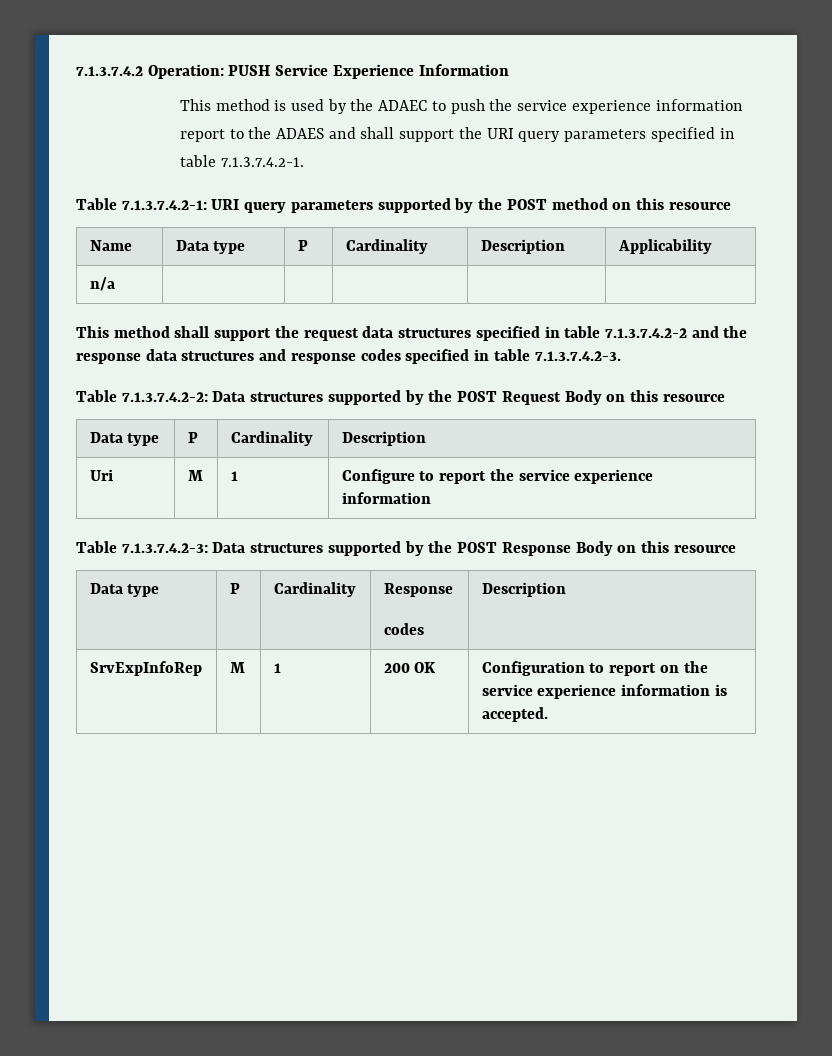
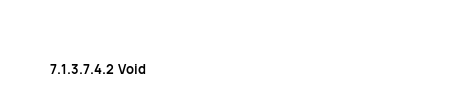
- 7.1.3.7.4.2 Operation: PUSH Service Experience Information
- This method is used by the ADAEC to push the service experience information report to the ADAES and shall support the URI query parameters specified in table 7.1.3.7.4.2-1.
- Table 7.1.3.7.4.2-1: URI query parameters supported by the POST method on this resource
- Name | Data type | P | Cardinality | Description | Applicability
- n/a | | | | |
- This method shall support the request data structures specified in table 7.1.3.7.4.2-2 and the response data structures and response codes specified in table 7.1.3.7.4.2-3.
- Table 7.1.3.7.4.2-2: Data structures supported by the POST Request Body on this resource
- Data type | P | Cardinality | Description
- Uri | M | 1 | Configure to report the service experience information
- Table 7.1.3.7.4.2-3: Data structures supported by the POST Response Body on this resource
- Data type | P | Cardinality | Response
- codes | Description
- SrvExpInfoRep | M | 1 | 200 OK | Configuration to report on the service experience information is accepted.
+ 7.1.3.7.4.2 Void

